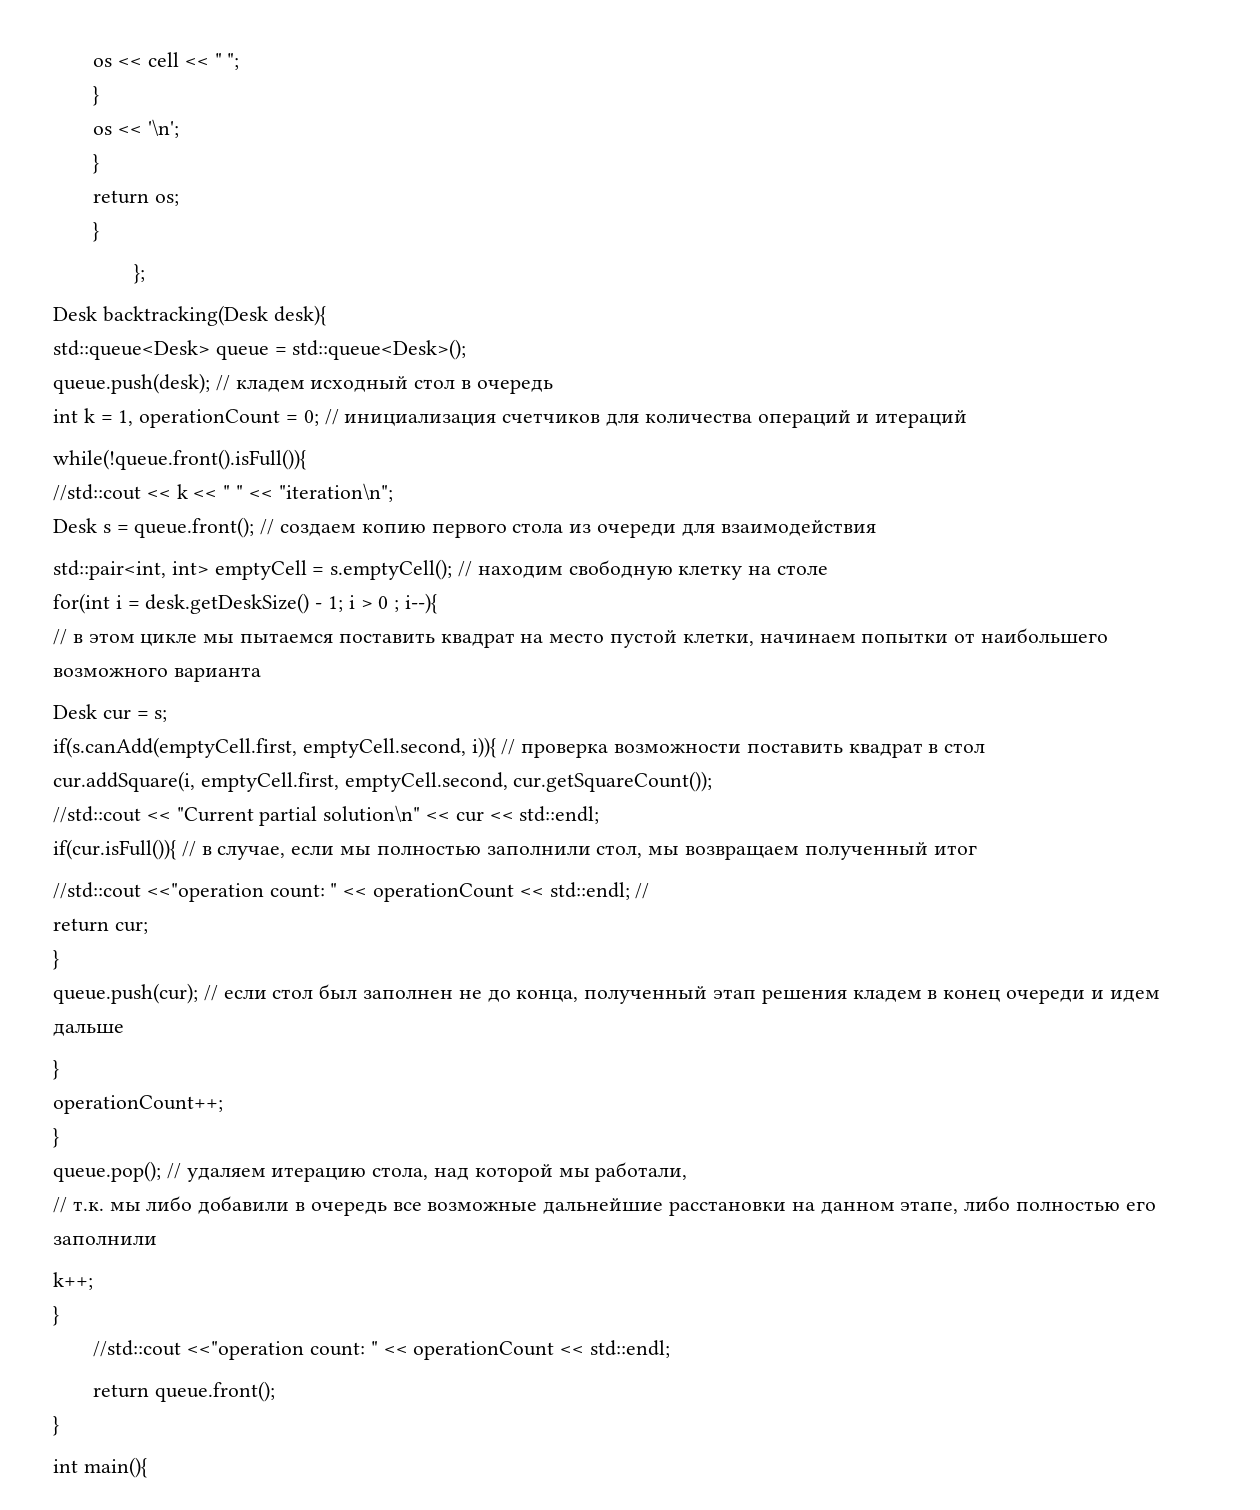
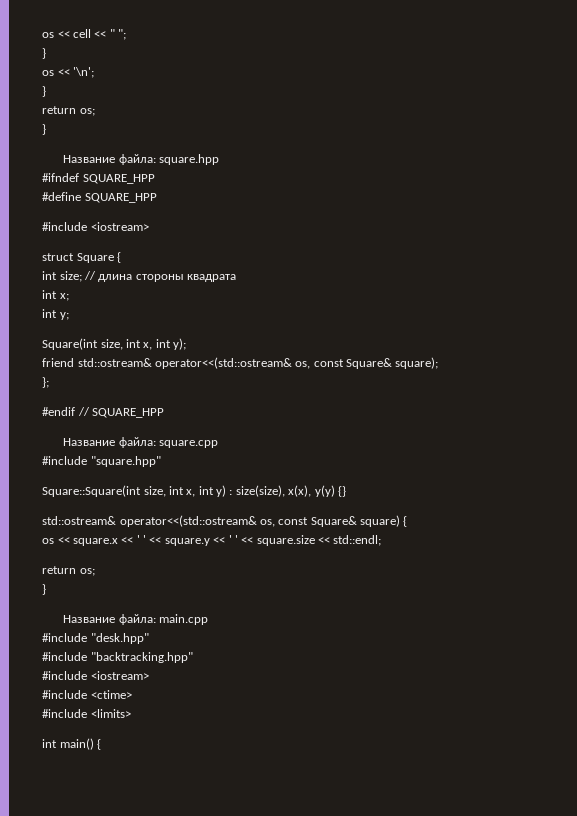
+ Название файла: square.hpp
+ #ifndef SQUARE_HPP
+ #define SQUARE_HPP
+ #include <iostream>
+ struct Square {
+ int size; // длина стороны квадрата
+ int x;
+ int y;
+ Square(int size, int x, int y);
+ friend std::ostream& operator<<(std::ostream& os, const Square& square);
  };
- Desk backtracking(Desk desk){
- std::queue<Desk> queue = std::queue<Desk>();
- queue.push(desk); // кладем исходный стол в очередь
- int k = 1, operationCount = 0; // инициализация счетчиков для количества операций и итераций
- while(!queue.front().isFull()){
- //std::cout << k << " " << "iteration\n";
- Desk s = queue.front(); // создаем копию первого стола из очереди для взаимодействия
- std::pair<int, int> emptyCell = s.emptyCell(); // находим свободную клетку на столе
- for(int i = desk.getDeskSize() - 1; i > 0 ; i--){
- // в этом цикле мы пытаемся поставить квадрат на место пустой клетки, начинаем попытки от наибольшего возможного варианта
- Desk cur = s;
- if(s.canAdd(emptyCell.first, emptyCell.second, i)){ // проверка возможности поставить квадрат в стол
- cur.addSquare(i, emptyCell.first, emptyCell.second, cur.getSquareCount());
- //std::cout << "Current partial solution\n" << cur << std::endl;
- if(cur.isFull()){ // в случае, если мы полностью заполнили стол, мы возвращаем полученный итог
- //std::cout <<"operation count: " << operationCount << std::endl; //
- return cur;
+ #endif // SQUARE_HPP
+ Название файла: square.cpp
+ #include "square.hpp"
+ Square::Square(int size, int x, int y) : size(size), x(x), y(y) {}
+ std::ostream& operator<<(std::ostream& os, const Square& square) {
+ os << square.x << ' ' << square.y << ' ' << square.size << std::endl;
+ return os;
  }
- queue.push(cur); // если стол был заполнен не до конца, полученный этап решения кладем в конец очереди и идем дальше
- }
- operationCount++;
- }
- queue.pop(); // удаляем итерацию стола, над которой мы работали,
- // т.к. мы либо добавили в очередь все возможные дальнейшие расстановки на данном этапе, либо полностью его заполнили
- k++;
- }
- //std::cout <<"operation count: " << operationCount << std::endl;
- return queue.front();
- }
- int main(){
+ Название файла: main.cpp
+ #include "desk.hpp"
+ #include "backtracking.hpp"
+ #include <iostream>
+ #include <ctime>
+ #include <limits>
+ int main() {

